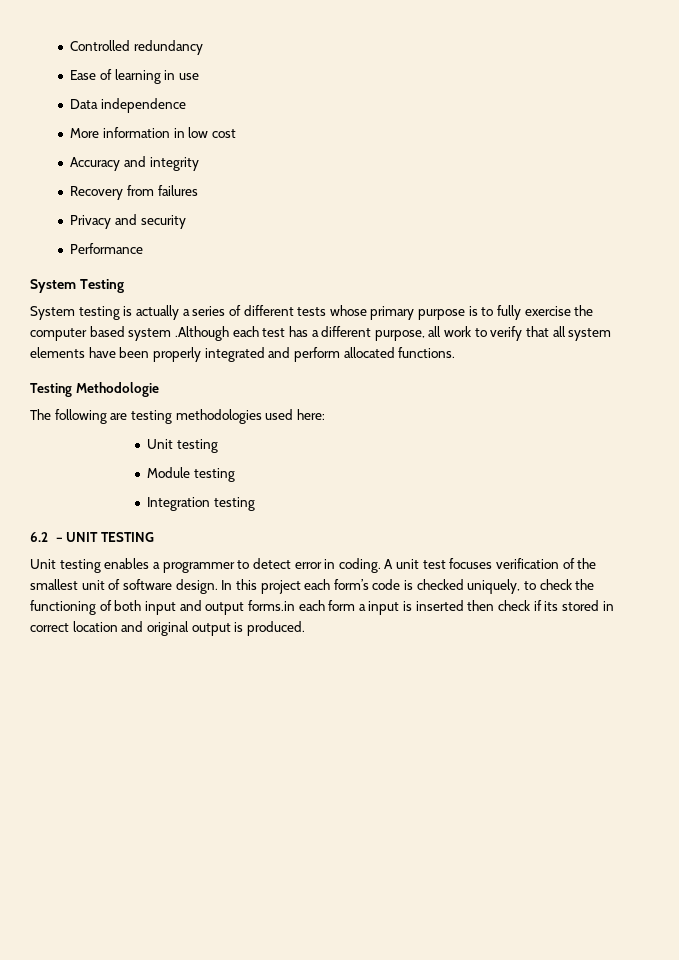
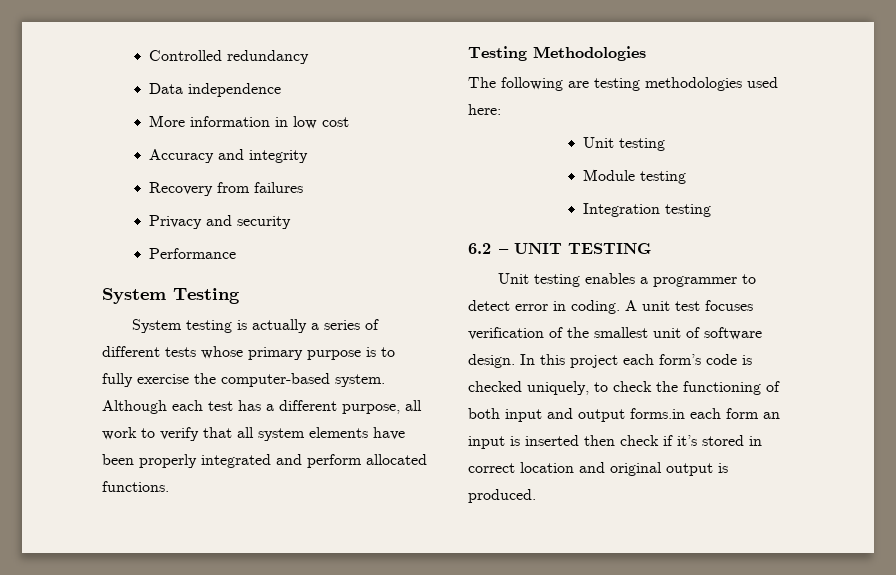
- Ease of learning in use
- System testing is actually a series of different tests whose primary purpose is to fully exercise the computer based system .Although each test has a different purpose, all work to verify that all system elements have been properly integrated and perform allocated functions.
+ System testing is actually a series of different tests whose primary purpose is to fully exercise the computer-based system. Although each test has a different purpose, all work to verify that all system elements have been properly integrated and perform allocated functions.
- Testing Methodologie
+ Testing Methodologies
- In this project each form’s code is checked uniquely, to check the functioning of both input and output forms.in each form a input is inserted then check if its stored in correct location and original output is produced.
+ In this project each form’s code is checked uniquely, to check the functioning of both input and output forms.in each form an input is inserted then check if it’s stored in correct location and original output is produced.

